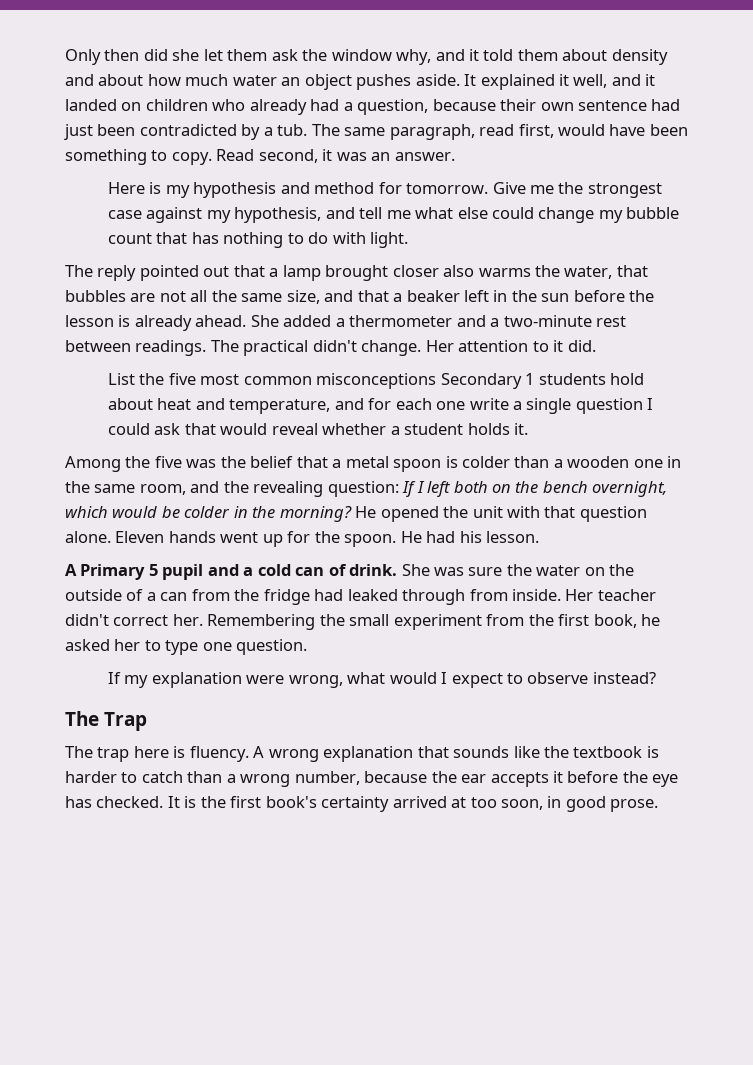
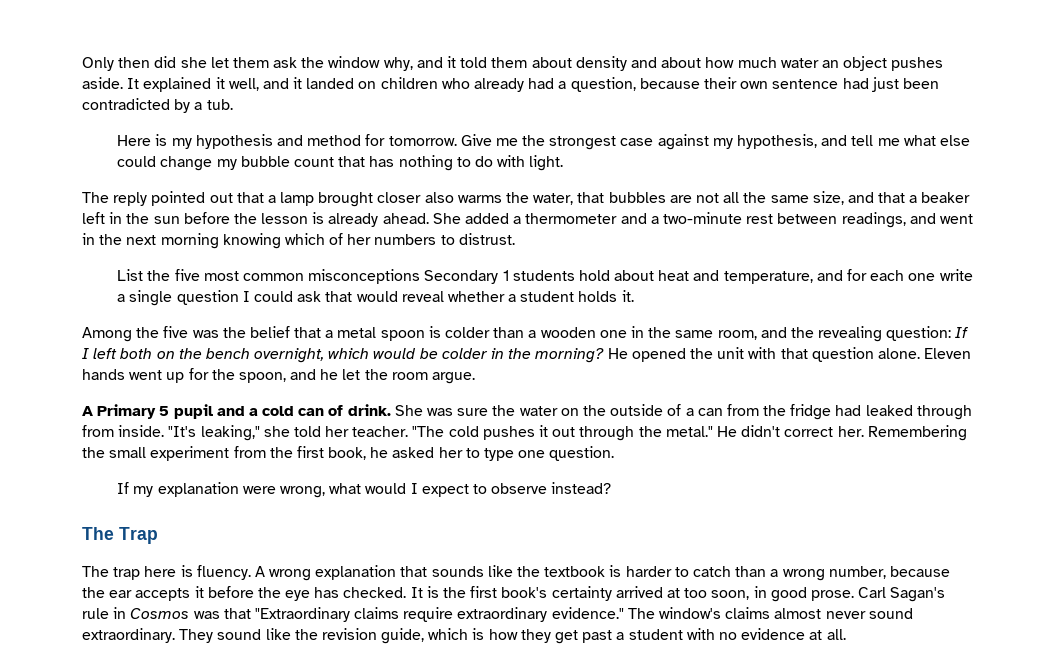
- The same paragraph, read first, would have been something to copy. Read second, it was an answer.
- She added a thermometer and a two-minute rest between readings. The practical didn't change. Her attention to it did.
+ She added a thermometer and a two-minute rest between readings, and went in the next morning knowing which of her numbers to distrust.
- Eleven hands went up for the spoon. He had his lesson.
+ Eleven hands went up for the spoon, and he let the room argue.
- Her teacher didn't correct her.
+ "It's leaking," she told her teacher. "The cold pushes it out through the metal." He didn't correct her.
+ Carl Sagan's rule in Cosmos was that "Extraordinary claims require extraordinary evidence." The window's claims almost never sound extraordinary. They sound like the revision guide, which is how they get past a student with no evidence at all.

